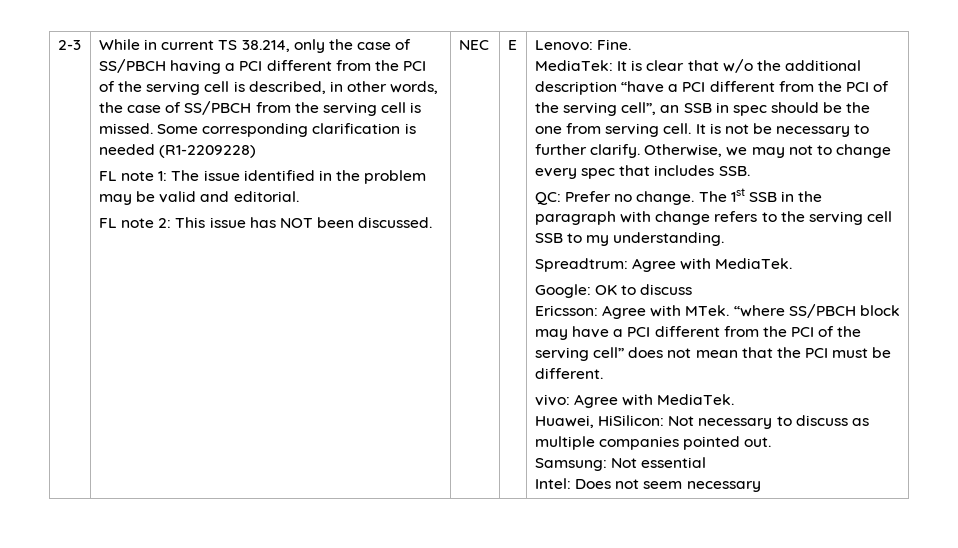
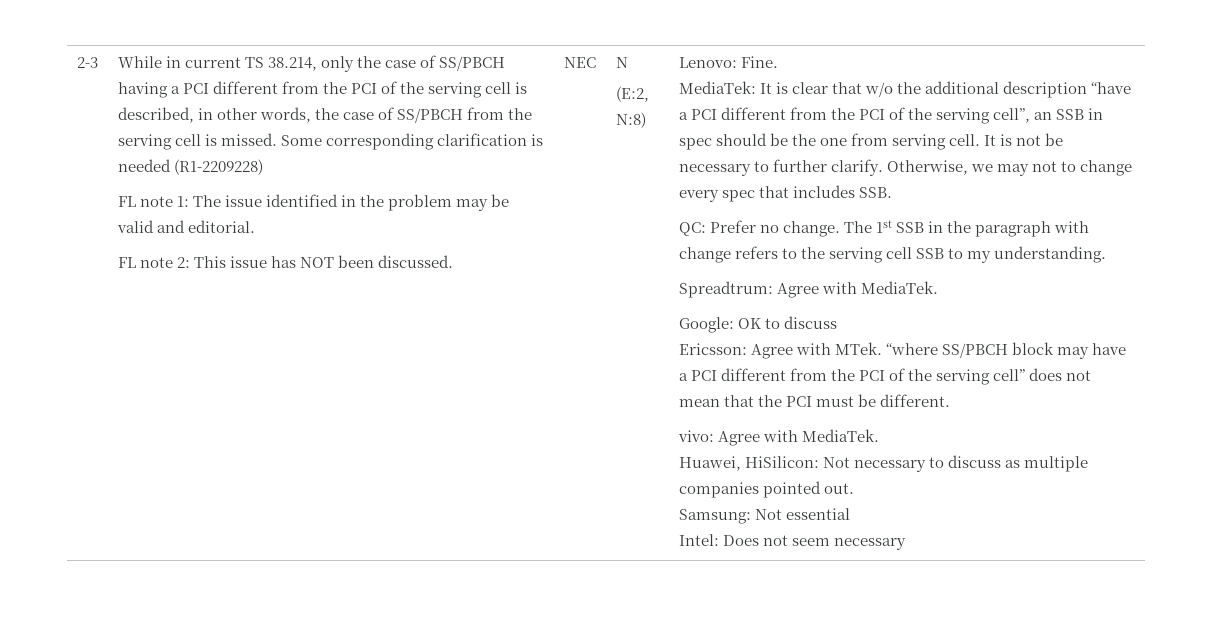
- E
+ N
+ (E:2, N:8)

